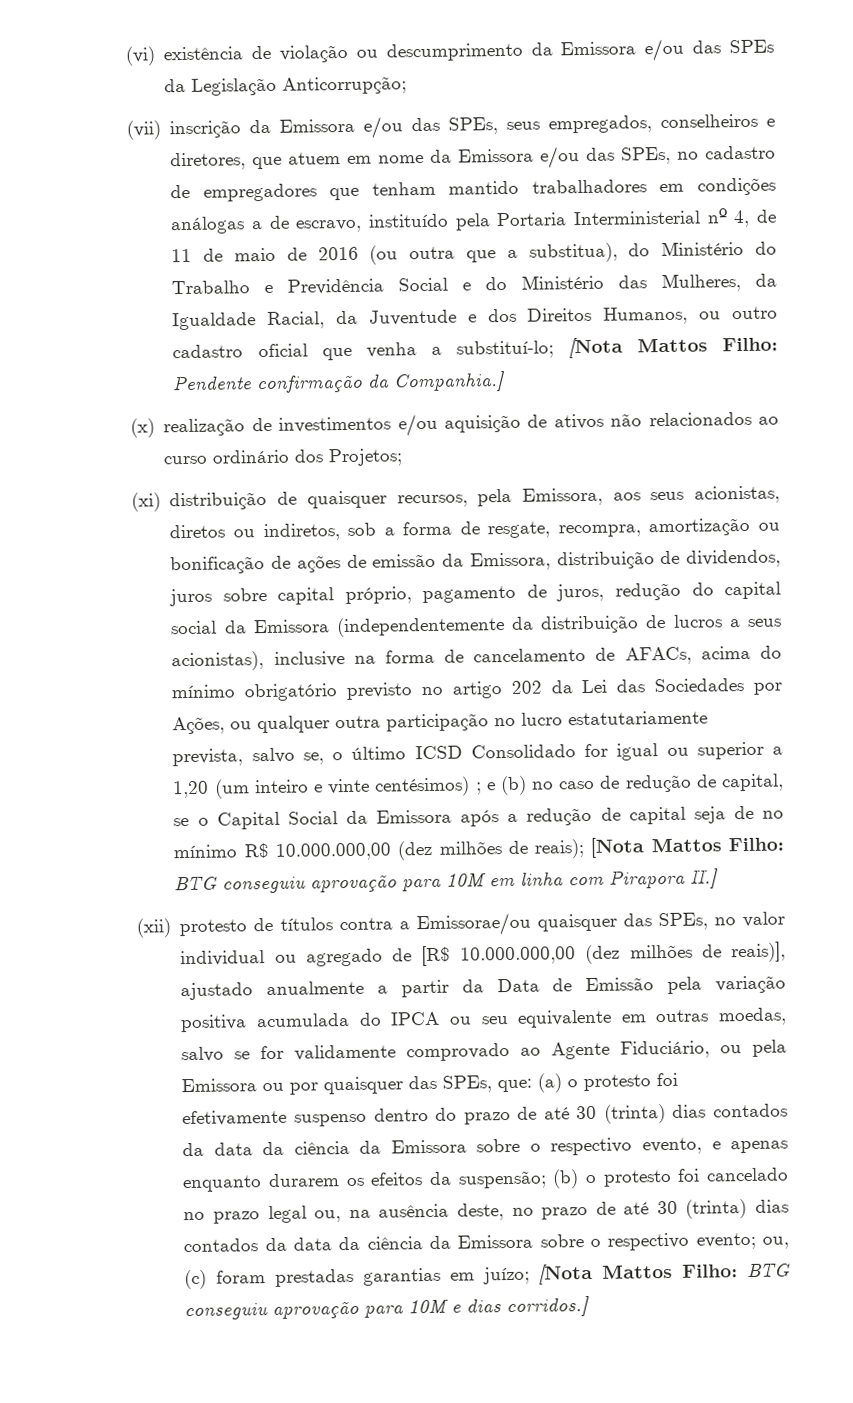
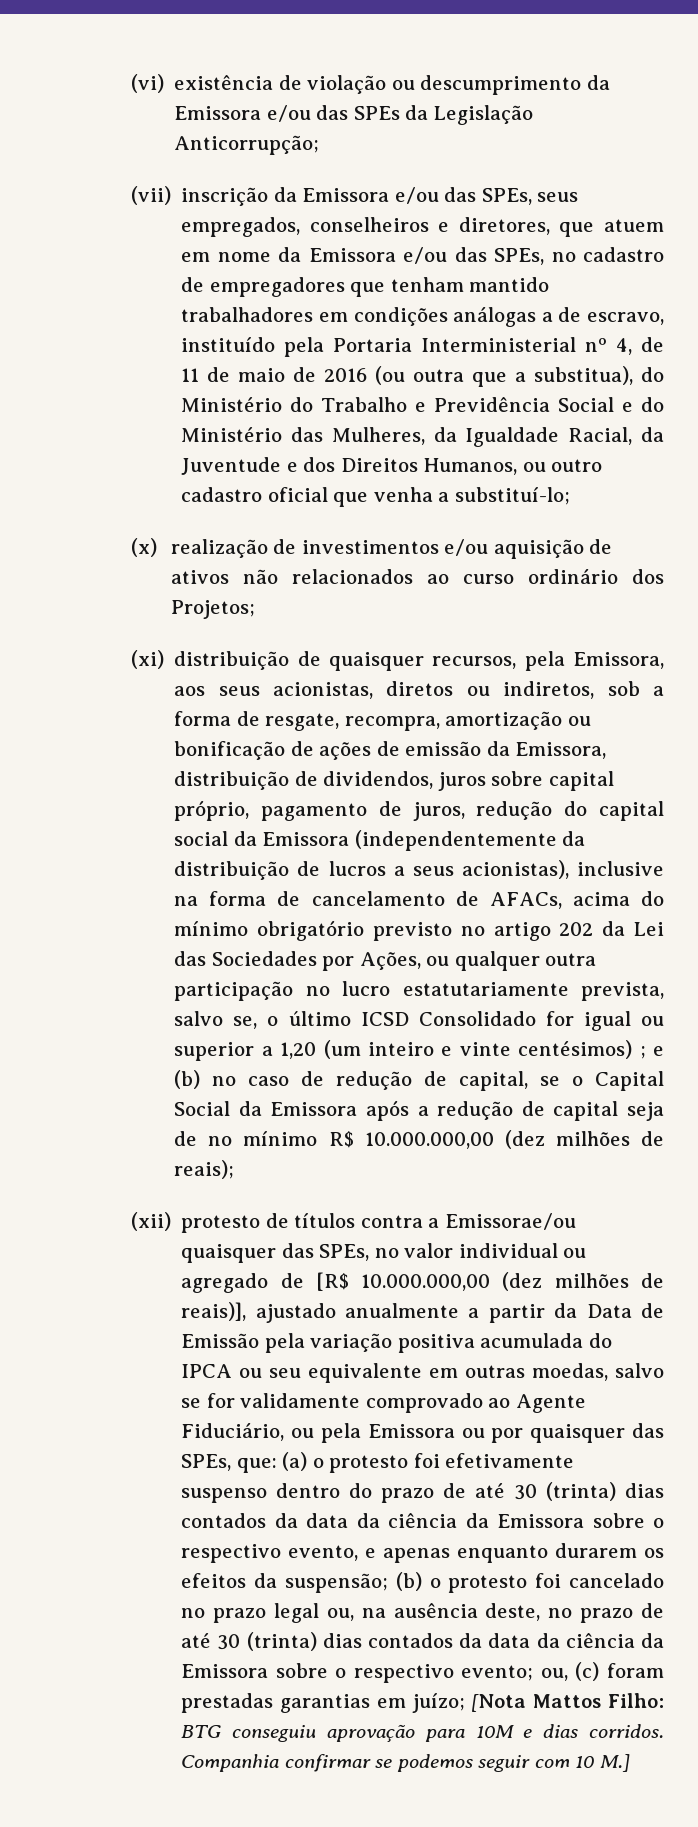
- [Nota Mattos Filho: Pendente confirmação da Companhia.]
- [Nota Mattos Filho: BTG conseguiu aprovação para 10M em linha com Pirapora II.]
- BTG conseguiu aprovação para 10M e dias corridos.]
+ BTG conseguiu aprovação para 10M e dias corridos. Companhia confirmar se podemos seguir com 10 M.]

